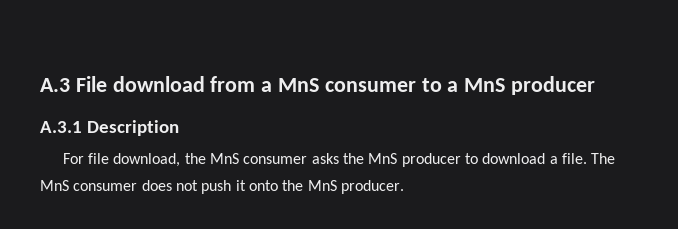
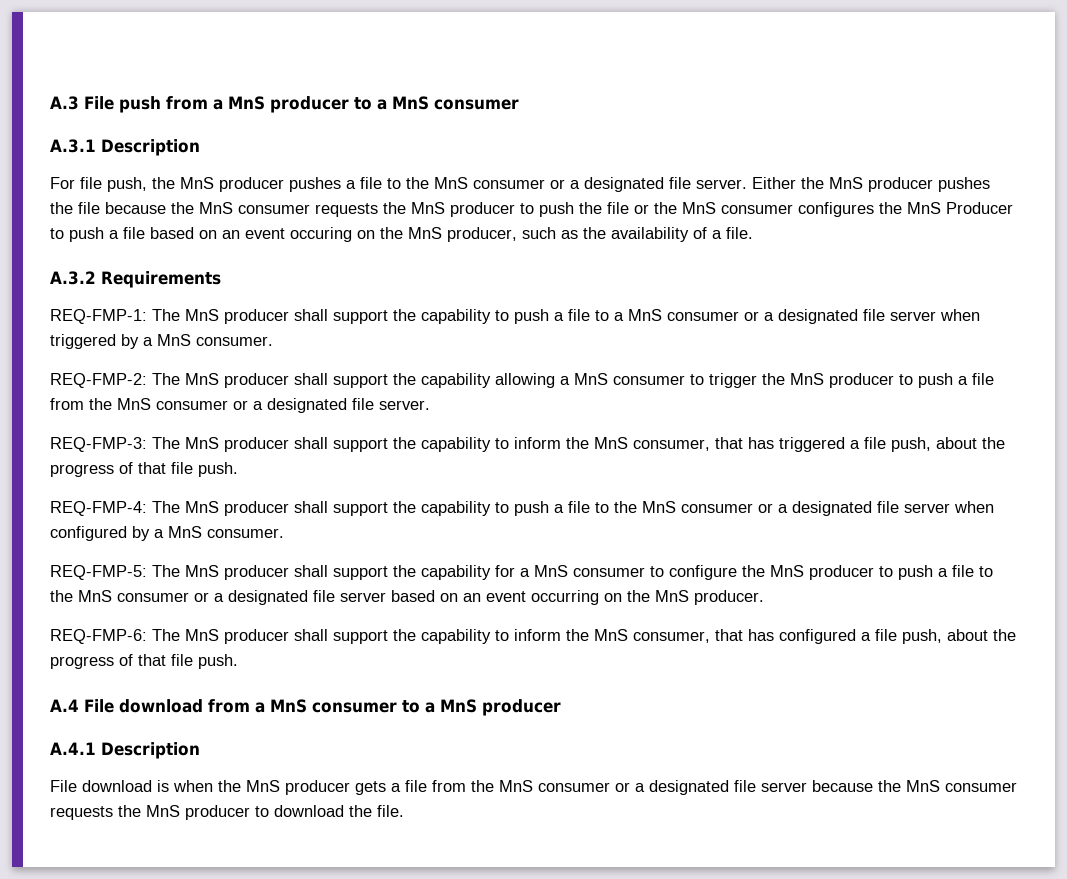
- A.3 File download from a MnS consumer to a MnS producer
+ A.3 File push from a MnS producer to a MnS consumer
+ A.3.1 Description
+ For file push, the MnS producer pushes a file to the MnS consumer or a designated file server. Either the MnS producer pushes the file because the MnS consumer requests the MnS producer to push the file or the MnS consumer configures the MnS Producer to push a file based on an event occuring on the MnS producer, such as the availability of a file.
+ A.3.2 Requirements
+ REQ-FMP-1: The MnS producer shall support the capability to push a file to a MnS consumer or a designated file server when triggered by a MnS consumer.
+ REQ-FMP-2: The MnS producer shall support the capability allowing a MnS consumer to trigger the MnS producer to push a file from the MnS consumer or a designated file server.
+ REQ-FMP-3: The MnS producer shall support the capability to inform the MnS consumer, that has triggered a file push, about the progress of that file push.
+ REQ-FMP-4: The MnS producer shall support the capability to push a file to the MnS consumer or a designated file server when configured by a MnS consumer.
+ REQ-FMP-5: The MnS producer shall support the capability for a MnS consumer to configure the MnS producer to push a file to the MnS consumer or a designated file server based on an event occurring on the MnS producer.
+ REQ-FMP-6: The MnS producer shall support the capability to inform the MnS consumer, that has configured a file push, about the progress of that file push.
+ A.4 File download from a MnS consumer to a MnS producer
- A.3.1 Description
- For file download, the MnS consumer asks the MnS producer to download a file. The MnS consumer does not push it onto the MnS producer.
+ A.4.1 Description
+ File download is when the MnS producer gets a file from the MnS consumer or a designated file server because the MnS consumer requests the MnS producer to download the file.

